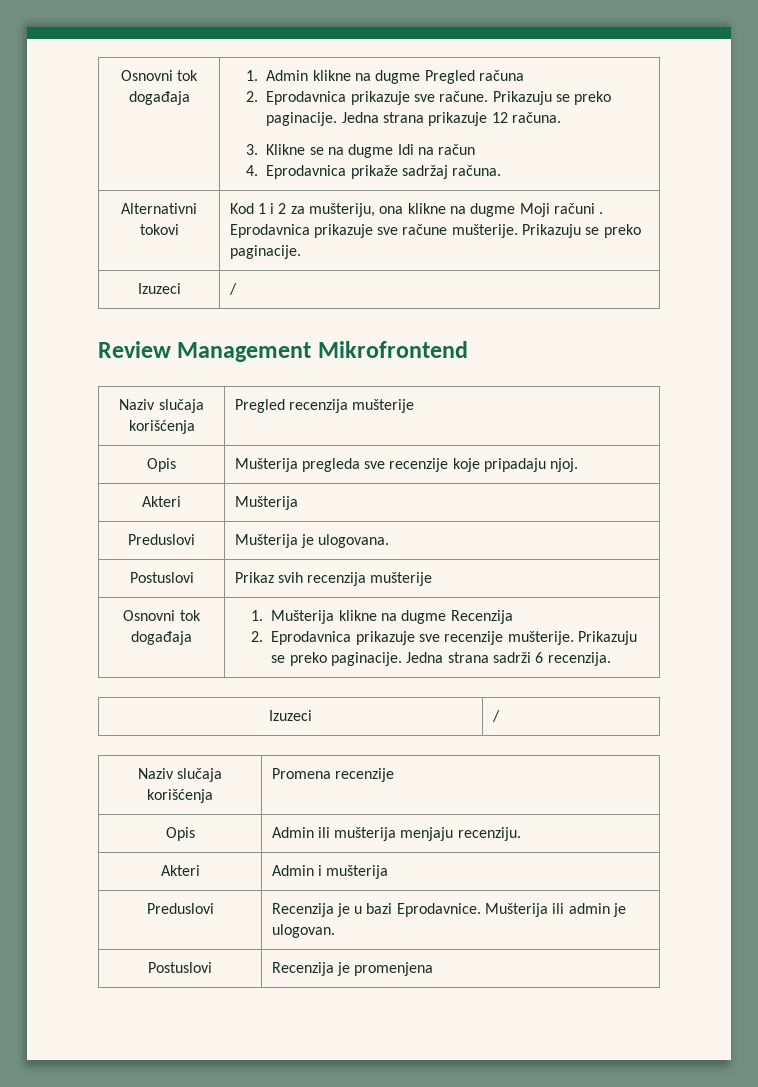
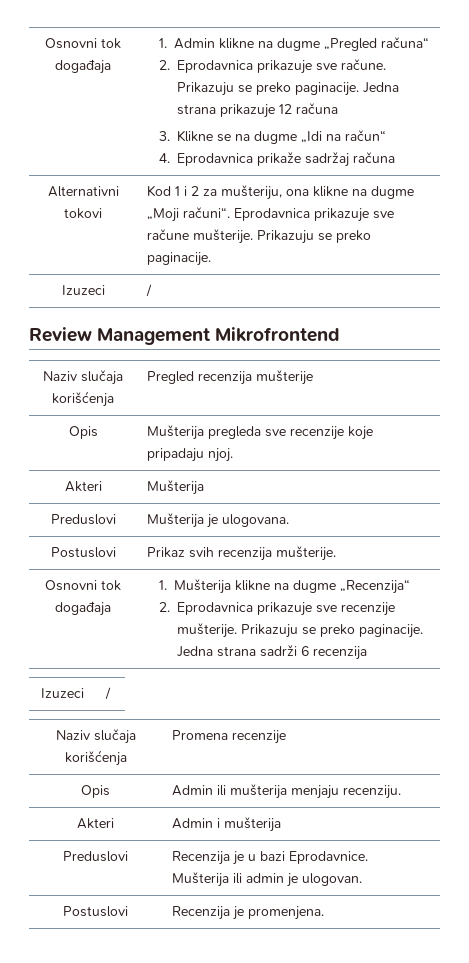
- Osnovni tok događaja | 1. Admin klikne na dugme Pregled računa
- 2. Eprodavnica prikazuje sve račune. Prikazuju se preko paginacije. Jedna strana prikazuje 12 računa.
- 3. Klikne se na dugme Idi na račun
- 4. Eprodavnica prikaže sadržaj računa.
+ Osnovni tok događaja | 1. Admin klikne na dugme „Pregled računa“
+ 2. Eprodavnica prikazuje sve račune. Prikazuju se preko paginacije. Jedna strana prikazuje 12 računa
+ 3. Klikne se na dugme „Idi na račun“
+ 4. Eprodavnica prikaže sadržaj računa
- Alternativni tokovi | Kod 1 i 2 za mušteriju, ona klikne na dugme Moji računi . Eprodavnica prikazuje sve račune mušterije. Prikazuju se preko paginacije.
+ Alternativni tokovi | Kod 1 i 2 za mušteriju, ona klikne na dugme „Moji računi“. Eprodavnica prikazuje sve račune mušterije. Prikazuju se preko paginacije.
- Postuslovi | Prikaz svih recenzija mušterije
+ Postuslovi | Prikaz svih recenzija mušterije.
- Osnovni tok događaja | 1. Mušterija klikne na dugme Recenzija
- 2. Eprodavnica prikazuje sve recenzije mušterije. Prikazuju se preko paginacije. Jedna strana sadrži 6 recenzija.
+ Osnovni tok događaja | 1. Mušterija klikne na dugme „Recenzija“
+ 2. Eprodavnica prikazuje sve recenzije mušterije. Prikazuju se preko paginacije. Jedna strana sadrži 6 recenzija
- Postuslovi | Recenzija je promenjena
+ Postuslovi | Recenzija je promenjena.

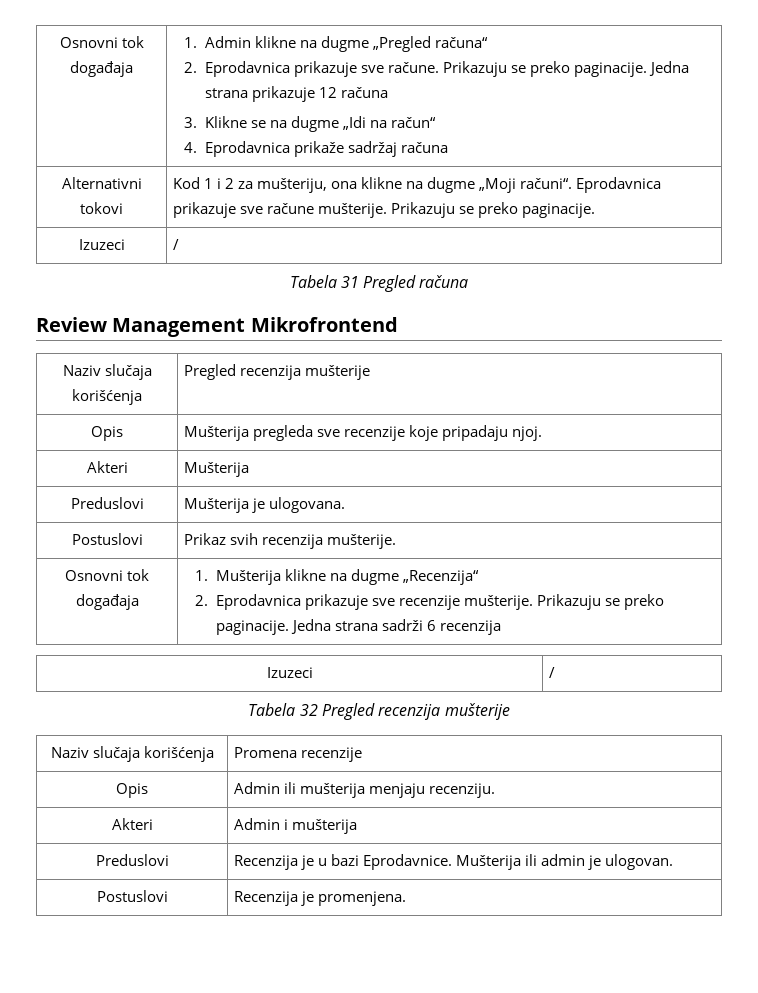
+ Tabela 31 Pregled računa
+ Tabela 32 Pregled recenzija mušterije

